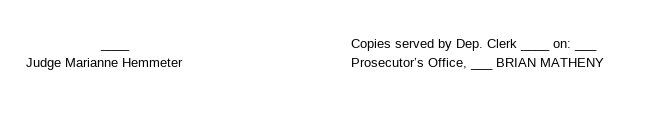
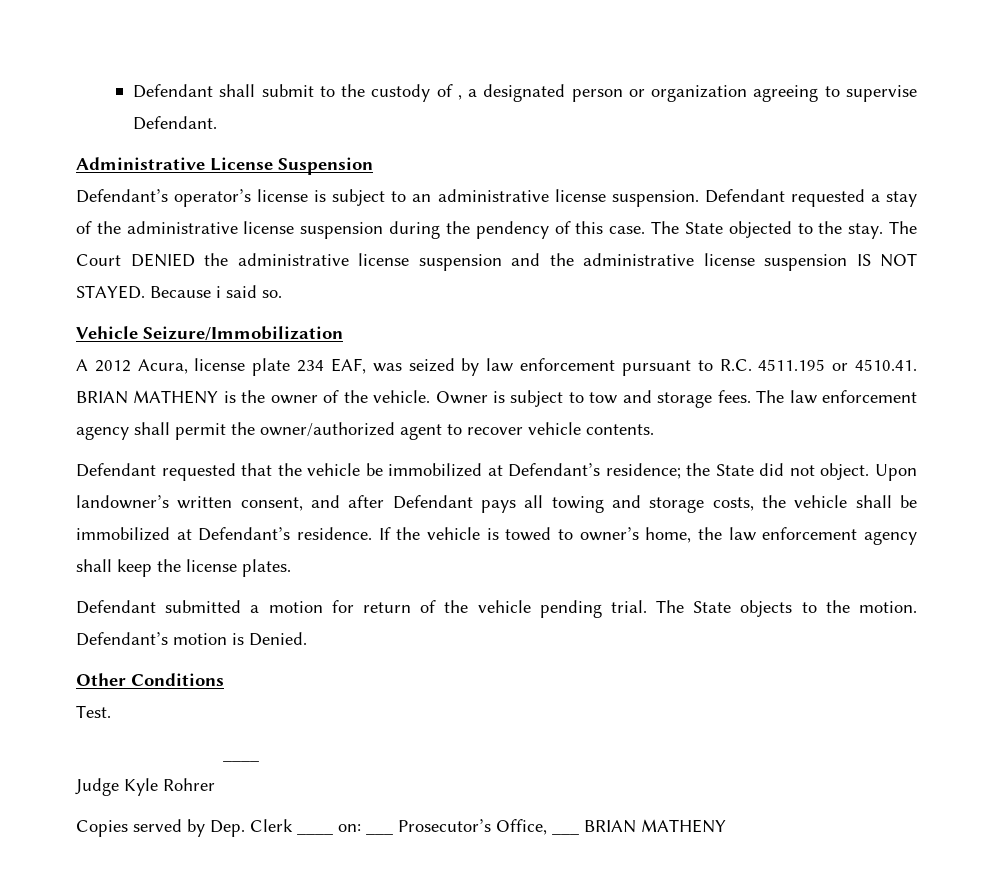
+ Defendant shall submit to the custody of , a designated person or organization agreeing to supervise Defendant.
+ Administrative License Suspension
+ Defendant’s operator’s license is subject to an administrative license suspension. Defendant requested a stay of the administrative license suspension during the pendency of this case. The State objected to the stay. The Court DENIED the administrative license suspension and the administrative license suspension IS NOT STAYED. Because i said so.
+ Vehicle Seizure/Immobilization
+ A 2012 Acura, license plate 234 EAF, was seized by law enforcement pursuant to R.C. 4511.195 or 4510.41. BRIAN MATHENY is the owner of the vehicle. Owner is subject to tow and storage fees. The law enforcement agency shall permit the owner/authorized agent to recover vehicle contents.
+ Defendant requested that the vehicle be immobilized at Defendant’s residence; the State did not object. Upon landowner’s written consent, and after Defendant pays all towing and storage costs, the vehicle shall be immobilized at Defendant’s residence. If the vehicle is towed to owner’s home, the law enforcement agency shall keep the license plates.
+ Defendant submitted a motion for return of the vehicle pending trial. The State objects to the motion. Defendant’s motion is Denied.
+ Other Conditions
+ Test.
- Judge Marianne Hemmeter
+ Judge Kyle Rohrer

